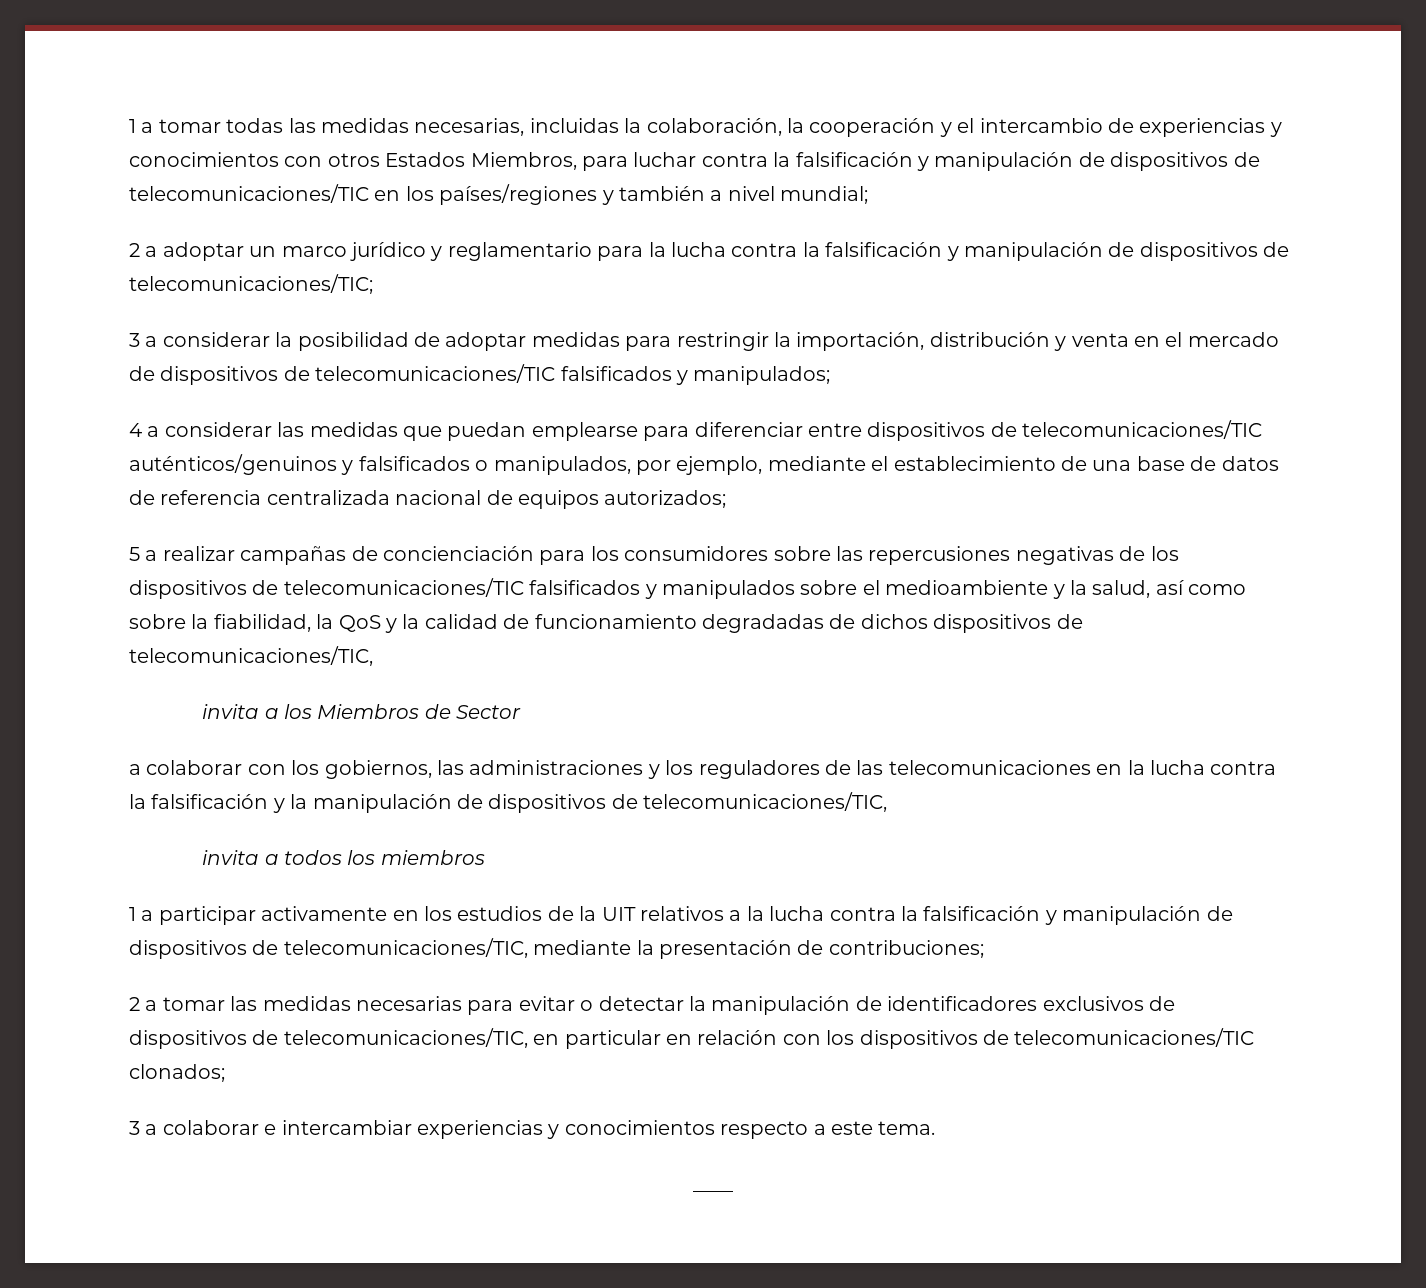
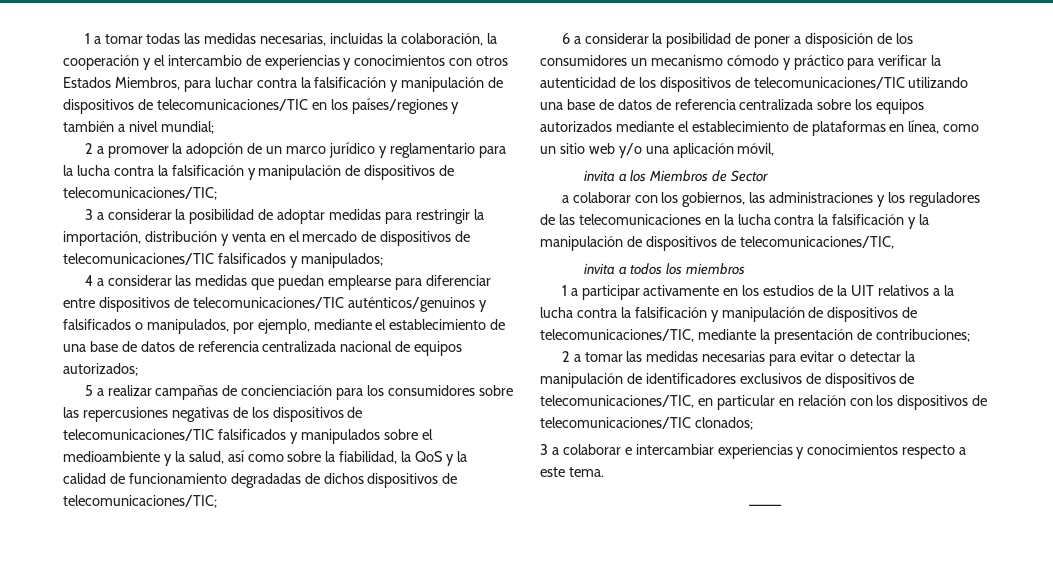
- 2 a adoptar un marco jurídico y reglamentario para la lucha contra la falsificación y manipulación de dispositivos de telecomunicaciones/TIC;
+ 2 a promover la adopción de un marco jurídico y reglamentario para la lucha contra la falsificación y manipulación de dispositivos de telecomunicaciones/TIC;
- 5 a realizar campañas de concienciación para los consumidores sobre las repercusiones negativas de los dispositivos de telecomunicaciones/TIC falsificados y manipulados sobre el medioambiente y la salud, así como sobre la fiabilidad, la QoS y la calidad de funcionamiento degradadas de dichos dispositivos de telecomunicaciones/TIC,
+ 5 a realizar campañas de concienciación para los consumidores sobre las repercusiones negativas de los dispositivos de telecomunicaciones/TIC falsificados y manipulados sobre el medioambiente y la salud, así como sobre la fiabilidad, la QoS y la calidad de funcionamiento degradadas de dichos dispositivos de telecomunicaciones/TIC;
+ 6 a considerar la posibilidad de poner a disposición de los consumidores un mecanismo cómodo y práctico para verificar la autenticidad de los dispositivos de telecomunicaciones/TIC utilizando una base de datos de referencia centralizada sobre los equipos autorizados mediante el establecimiento de plataformas en línea, como un sitio web y/o una aplicación móvil,

